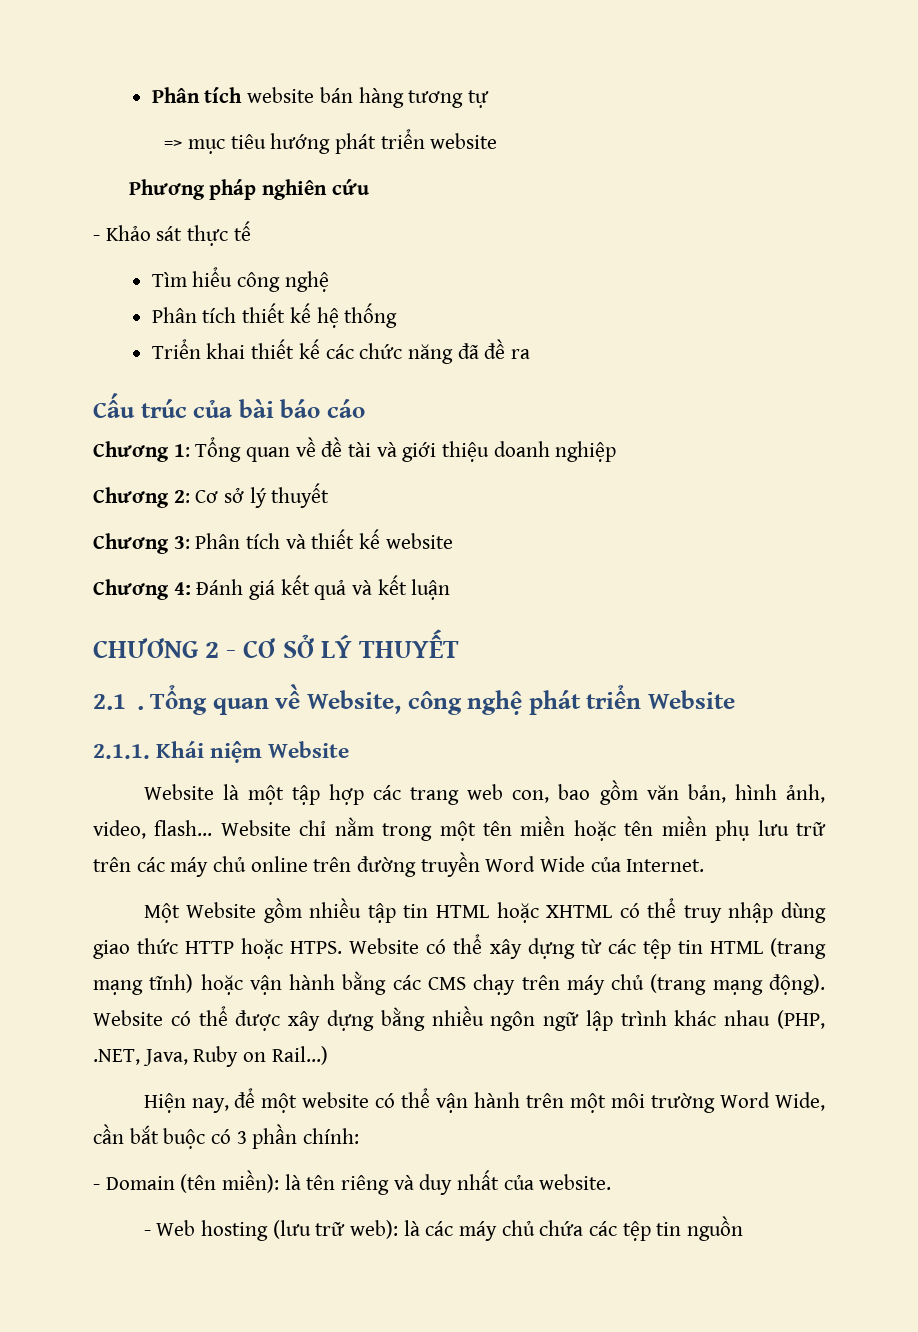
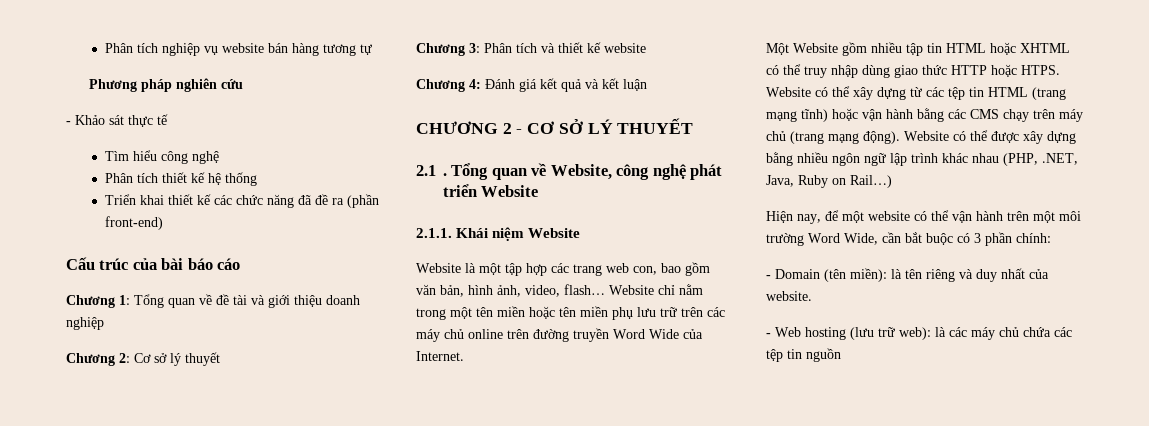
- Phân tích website bán hàng tương tự
+ Phân tích nghiệp vụ website bán hàng tương tự
- => mục tiêu hướng phát triển website
- Triển khai thiết kế các chức năng đã đề ra
+ Triển khai thiết kế các chức năng đã đề ra (phần front-end)

